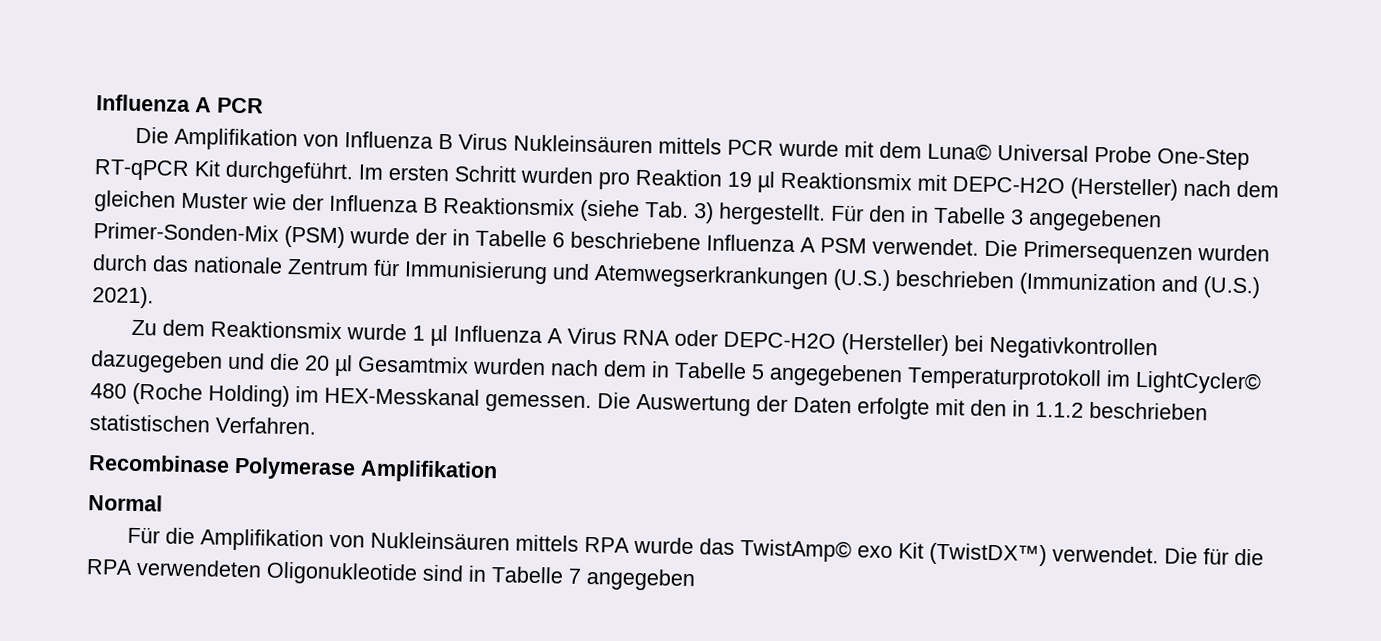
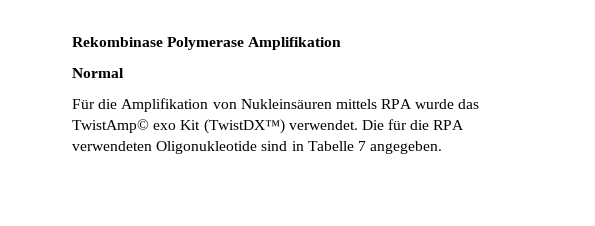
- Influenza A PCR
- Die Amplifikation von Influenza B Virus Nukleinsäuren mittels PCR wurde mit dem Luna© Universal Probe One-Step RT-qPCR Kit durchgeführt. Im ersten Schritt wurden pro Reaktion 19 µl Reaktionsmix mit DEPC-H2O (Hersteller) nach dem gleichen Muster wie der Influenza B Reaktionsmix (siehe Tab. 3) hergestellt. Für den in Tabelle 3 angegebenen Primer-Sonden-Mix (PSM) wurde der in Tabelle 6 beschriebene Influenza A PSM verwendet. Die Primersequenzen wurden durch das nationale Zentrum für Immunisierung und Atemwegserkrankungen (U.S.) beschrieben (Immunization and (U.S.) 2021).
- Zu dem Reaktionsmix wurde 1 µl Influenza A Virus RNA oder DEPC-H2O (Hersteller) bei Negativkontrollen dazugegeben und die 20 µl Gesamtmix wurden nach dem in Tabelle 5 angegebenen Temperaturprotokoll im LightCycler© 480 (Roche Holding) im HEX-Messkanal gemessen. Die Auswertung der Daten erfolgte mit den in 1.1.2 beschrieben statistischen Verfahren.
- Recombinase Polymerase Amplifikation
+ Rekombinase Polymerase Amplifikation
- Die für die RPA verwendeten Oligonukleotide sind in Tabelle 7 angegeben
+ Die für die RPA verwendeten Oligonukleotide sind in Tabelle 7 angegeben.

